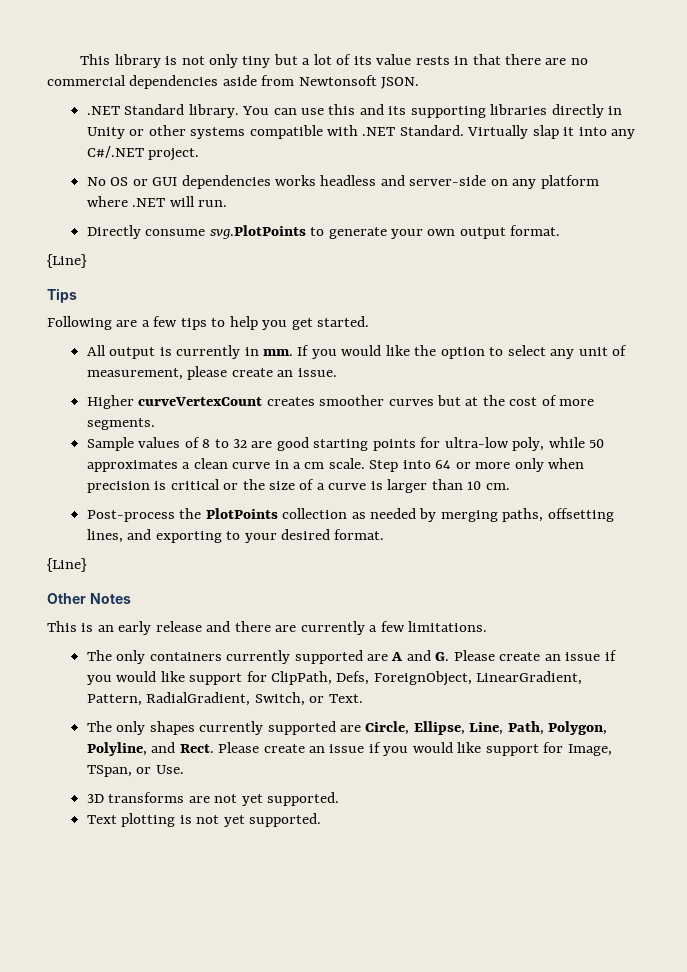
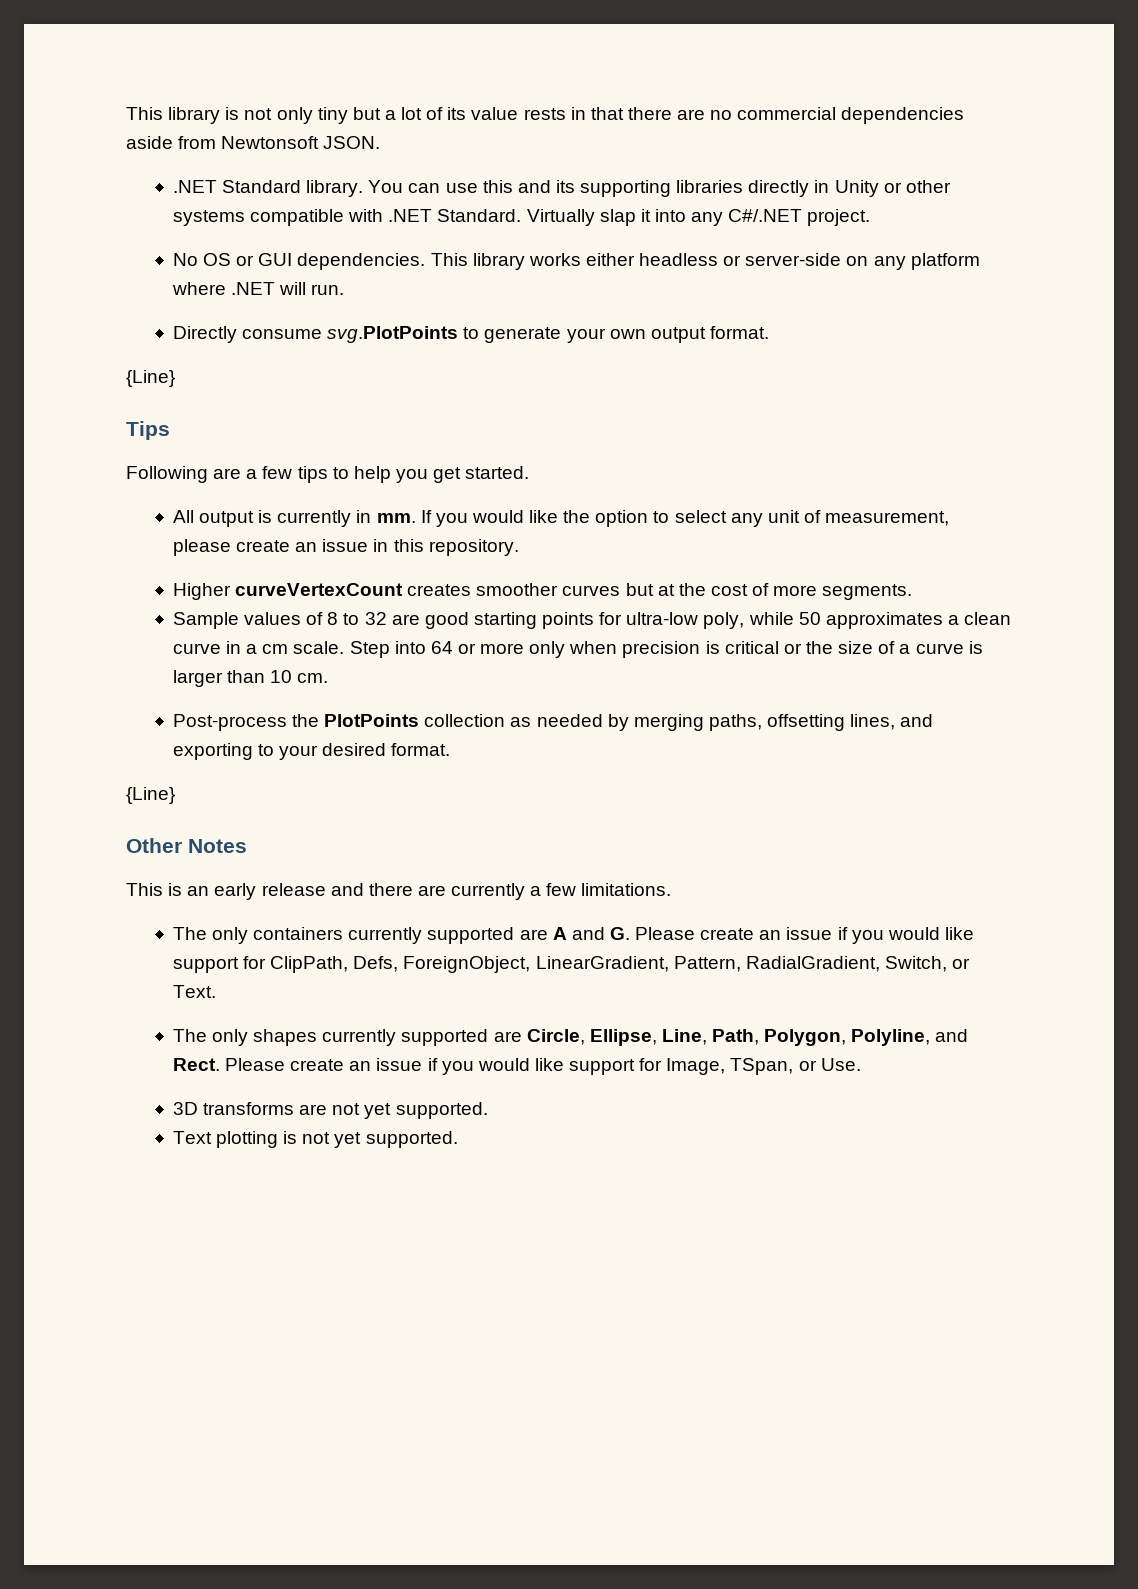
- No OS or GUI dependencies works headless and server-side on any platform where .NET will run.
+ No OS or GUI dependencies. This library works either headless or server-side on any platform where .NET will run.
- If you would like the option to select any unit of measurement, please create an issue.
+ If you would like the option to select any unit of measurement, please create an issue in this repository.

